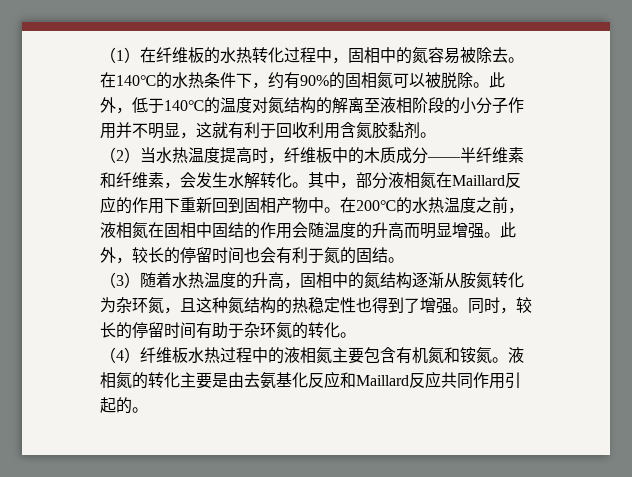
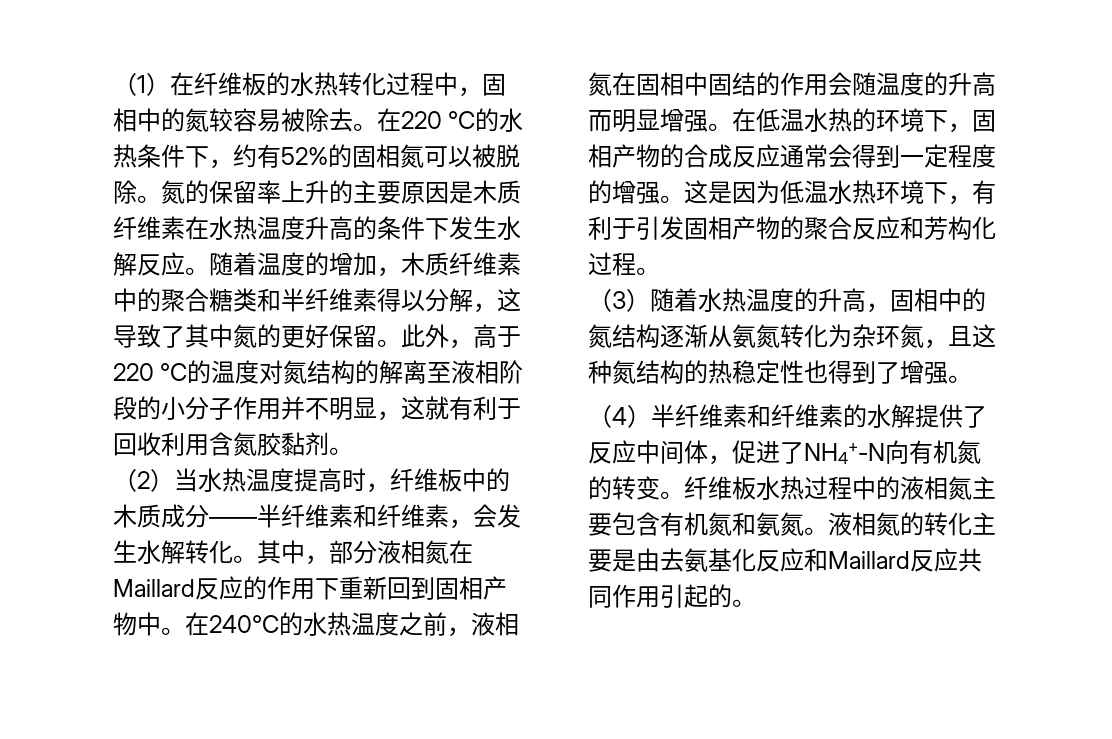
- （1）在纤维板的水热转化过程中，固相中的氮容易被除去。
+ （1）在纤维板的水热转化过程中，固相中的氮较容易被除去。
- 在140℃的水热条件下，约有90%的固相氮可以被脱除。
+ 在220 °C的水热条件下，约有52%的固相氮可以被脱除。
- 此外，低于140℃的温度对氮结构的解离至液相阶段的小分子作用并不明显，这就有利于回收利用含氮胶黏剂。
+ 氮的保留率上升的主要原因是木质纤维素在水热温度升高的条件下发生水解反应。随着温度的增加，木质纤维素中的聚合糖类和半纤维素得以分解，这导致了其中氮的更好保留。此外，高于220 °C的温度对氮结构的解离至液相阶段的小分子作用并不明显，这就有利于回收利用含氮胶黏剂。
- 在200℃的水热温度之前，液相氮在固相中固结的作用会随温度的升高而明显增强。
+ 在240°C的水热温度之前，液相氮在固相中固结的作用会随温度的升高而明显增强。
- 此外，较长的停留时间也会有利于氮的固结。
+ 在低温水热的环境下，固相产物的合成反应通常会得到一定程度的增强。这是因为低温水热环境下，有利于引发固相产物的聚合反应和芳构化过程。
- （3）随着水热温度的升高，固相中的氮结构逐渐从胺氮转化为杂环氮，且这种氮结构的热稳定性也得到了增强。同时，较长的停留时间有助于杂环氮的转化。
- （4）纤维板水热过程中的液相氮主要包含有机氮和铵氮。
+ （3）随着水热温度的升高，固相中的氮结构逐渐从氨氮转化为杂环氮，且这种氮结构的热稳定性也得到了增强。
+ （4）半纤维素和纤维素的水解提供了反应中间体，促进了NH4+-N向有机氮的转变。纤维板水热过程中的液相氮主要包含有机氮和氨氮。

